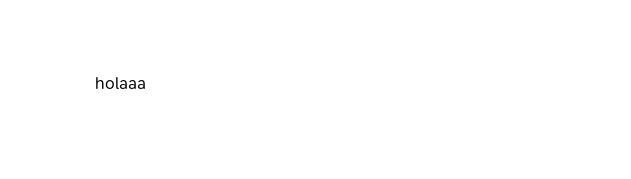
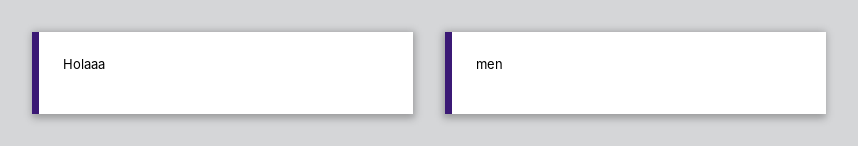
- holaaa
+ Holaaa
+ men

